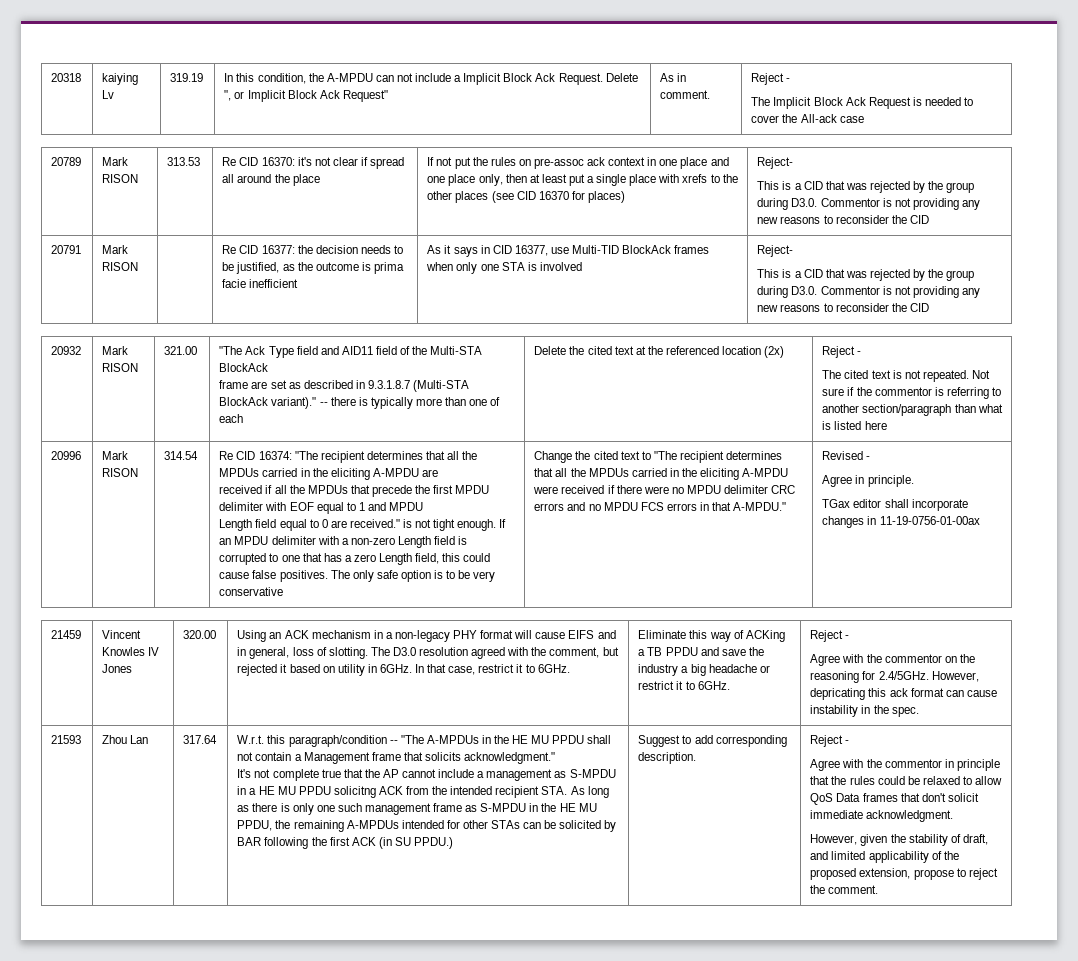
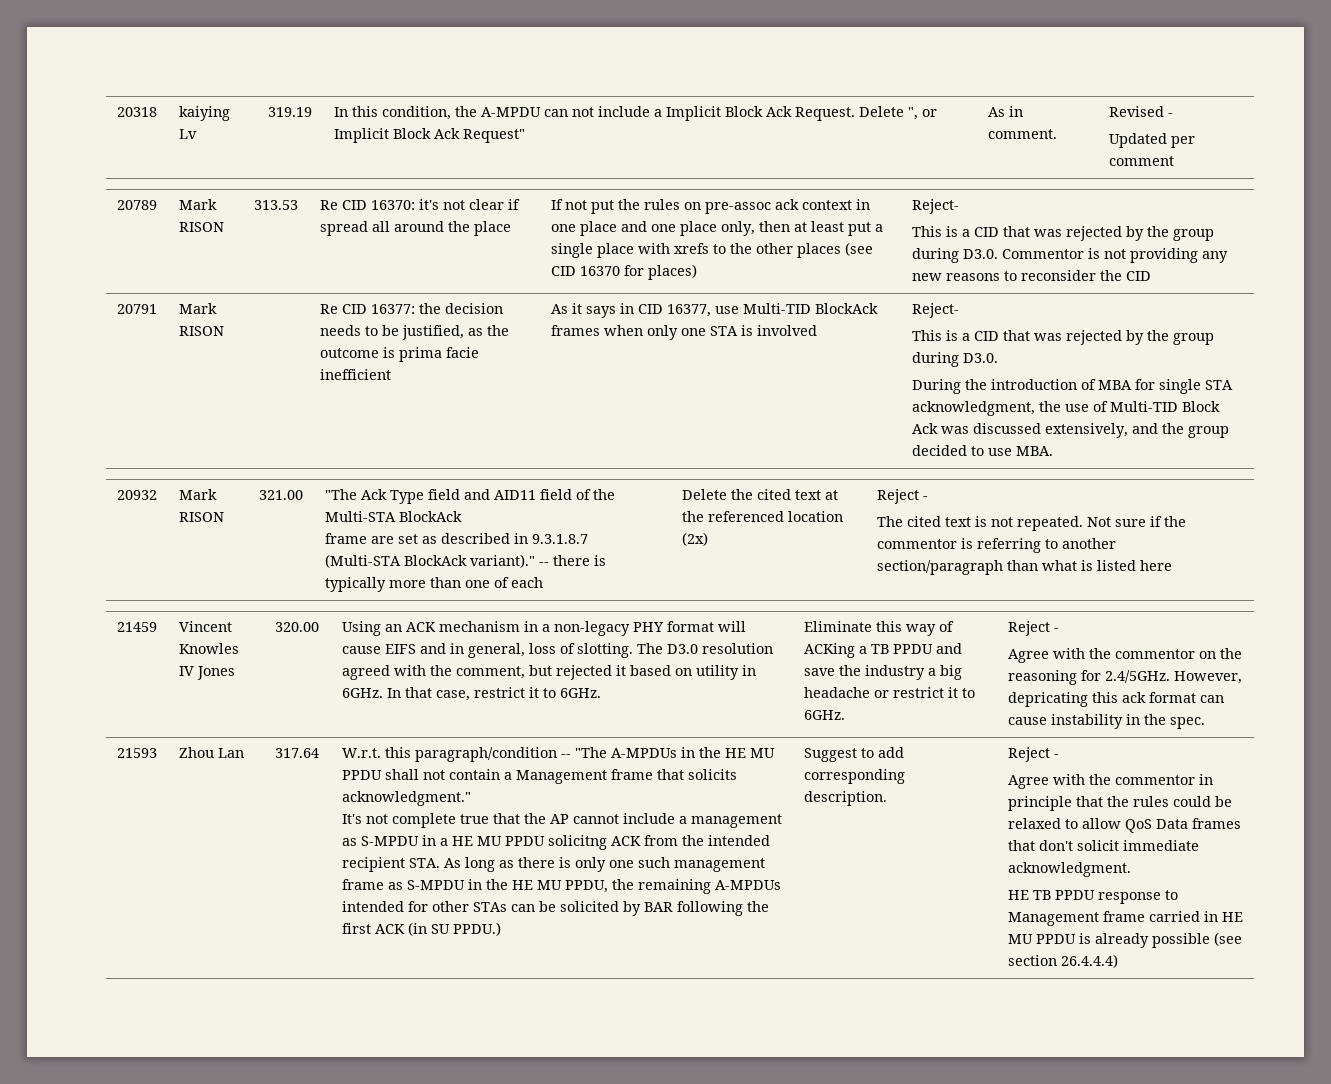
- As in comment. | Reject -
- The Implicit Block Ack Request is needed to cover the All-ack case
+ As in comment. | Revised -
+ Updated per comment
  As it says in CID 16377, use Multi-TID BlockAck frames when only one STA is involved | Reject-
- This is a CID that was rejected by the group during D3.0. Commentor is not providing any new reasons to reconsider the CID
+ This is a CID that was rejected by the group during D3.0.
+ During the introduction of MBA for single STA acknowledgment, the use of Multi-TID Block Ack was discussed extensively, and the group decided to use MBA.
- 20996 | Mark RISON | 314.54 | Re CID 16374: "The recipient determines that all the MPDUs carried in the eliciting A-MPDU are
- received if all the MPDUs that precede the first MPDU delimiter with EOF equal to 1 and MPDU
- Length field equal to 0 are received." is not tight enough. If an MPDU delimiter with a non-zero Length field is corrupted to one that has a zero Length field, this could cause false positives. The only safe option is to be very conservative | Change the cited text to "The recipient determines that all the MPDUs carried in the eliciting A-MPDU were received if there were no MPDU delimiter CRC errors and no MPDU FCS errors in that A-MPDU." | Revised -
- Agree in principle.
- TGax editor shall incorporate changes in 11-19-0756-01-00ax
- However, given the stability of draft, and limited applicability of the proposed extension, propose to reject the comment.
+ HE TB PPDU response to Management frame carried in HE MU PPDU is already possible (see section 26.4.4.4)

